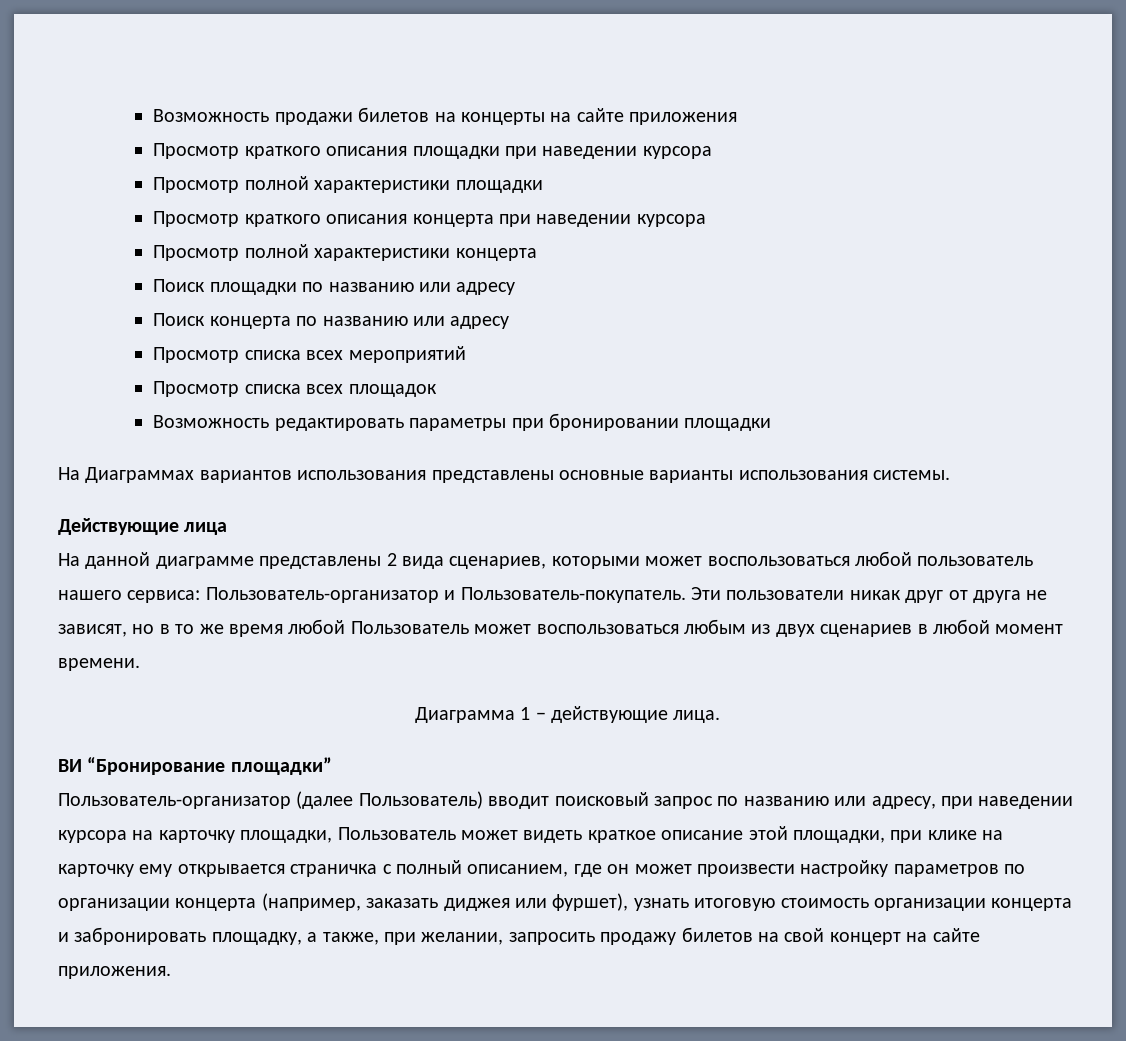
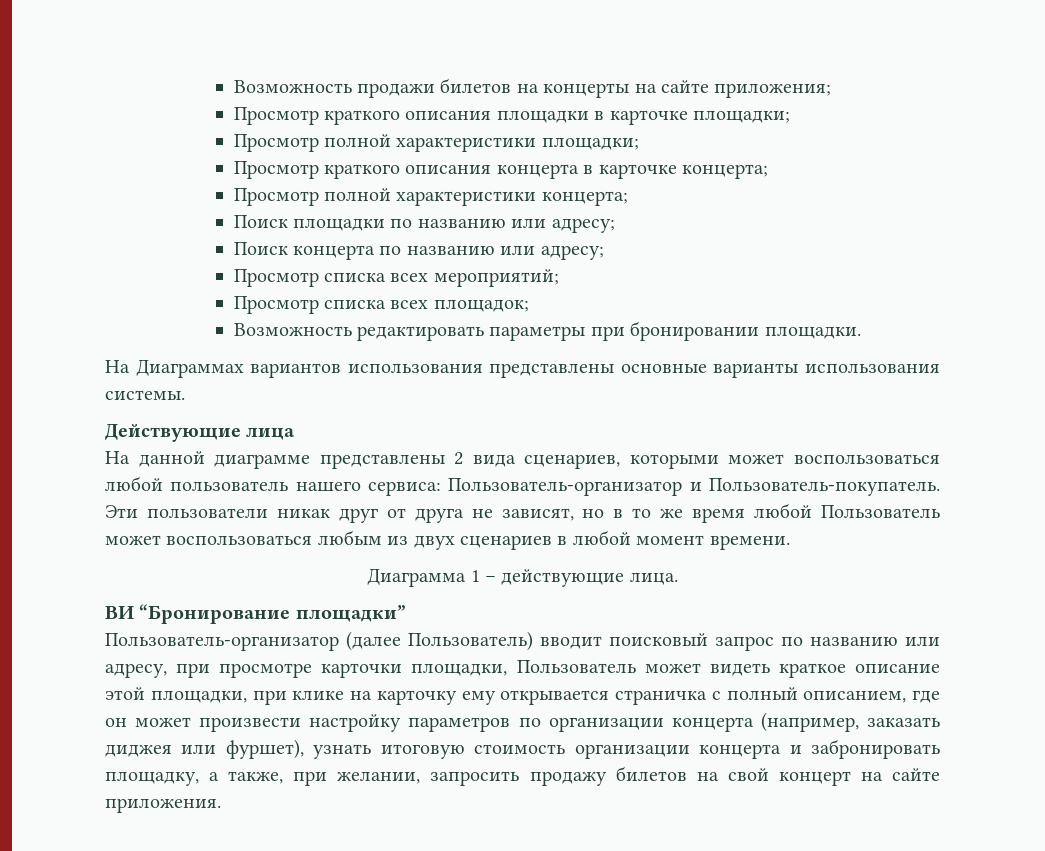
- Возможность продажи билетов на концерты на сайте приложения
+ Возможность продажи билетов на концерты на сайте приложения;
- Просмотр краткого описания площадки при наведении курсора
- Просмотр полной характеристики площадки
+ Просмотр краткого описания площадки в карточке площадки;
+ Просмотр полной характеристики площадки;
- Просмотр краткого описания концерта при наведении курсора
- Просмотр полной характеристики концерта
+ Просмотр краткого описания концерта в карточке концерта;
+ Просмотр полной характеристики концерта;
- Поиск площадки по названию или адресу
+ Поиск площадки по названию или адресу;
- Поиск концерта по названию или адресу
- Просмотр списка всех мероприятий
- Просмотр списка всех площадок
+ Поиск концерта по названию или адресу;
+ Просмотр списка всех мероприятий;
+ Просмотр списка всех площадок;
- Возможность редактировать параметры при бронировании площадки
+ Возможность редактировать параметры при бронировании площадки.
- Пользователь-организатор (далее Пользователь) вводит поисковый запрос по названию или адресу, при наведении курсора на карточку площадки, Пользователь может видеть краткое описание этой площадки, при клике на карточку ему открывается страничка с полный описанием, где он может произвести настройку параметров по организации концерта (например, заказать диджея или фуршет), узнать итоговую стоимость организации концерта и забронировать площадку, а также, при желании, запросить продажу билетов на свой концерт на сайте приложения.
+ Пользователь-организатор (далее Пользователь) вводит поисковый запрос по названию или адресу, при просмотре карточки площадки, Пользователь может видеть краткое описание этой площадки, при клике на карточку ему открывается страничка с полный описанием, где он может произвести настройку параметров по организации концерта (например, заказать диджея или фуршет), узнать итоговую стоимость организации концерта и забронировать площадку, а также, при желании, запросить продажу билетов на свой концерт на сайте приложения.

